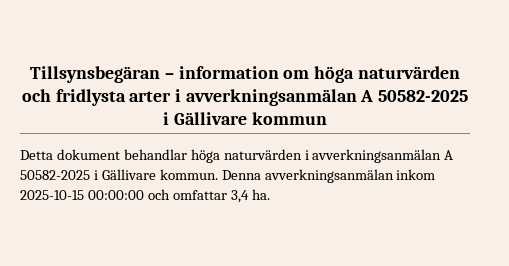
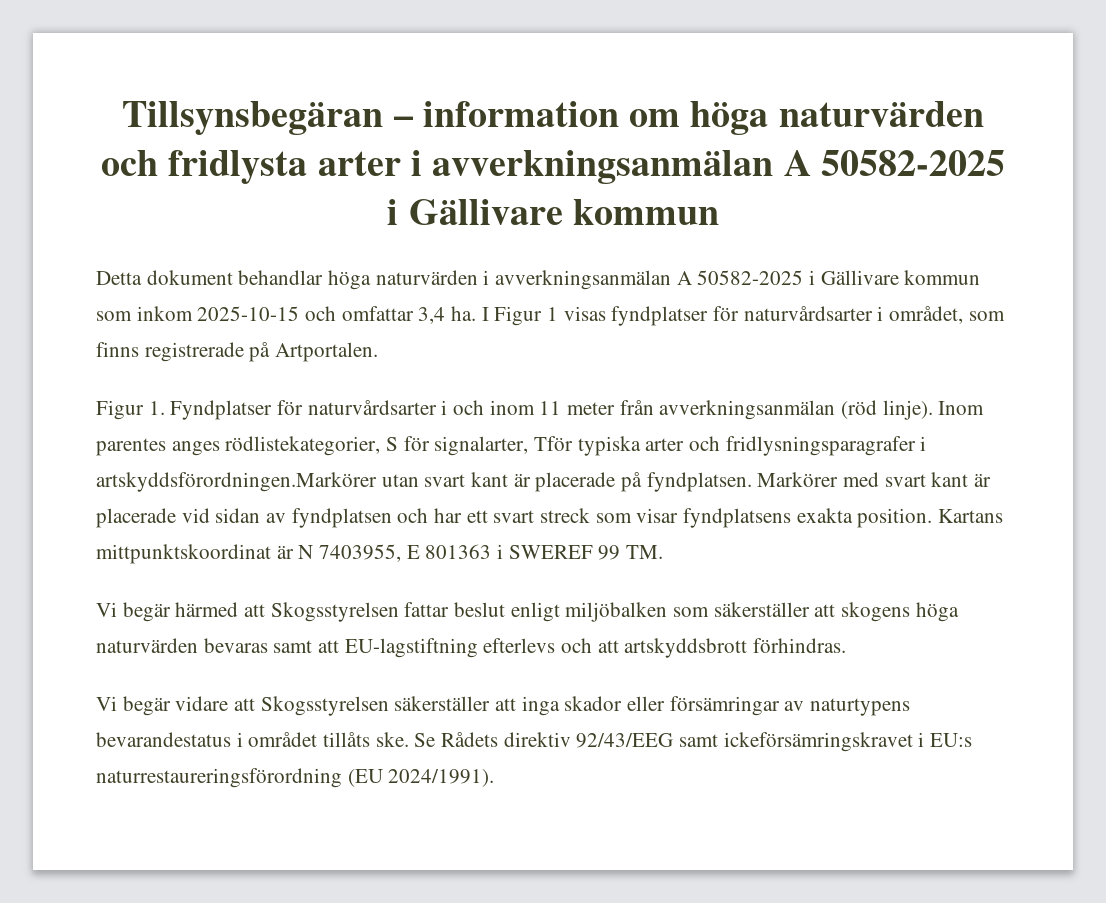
- Detta dokument behandlar höga naturvärden i avverkningsanmälan A 50582-2025 i Gällivare kommun. Denna avverkningsanmälan inkom 2025-10-15 00:00:00 och omfattar 3,4 ha.
+ Detta dokument behandlar höga naturvärden i avverkningsanmälan A 50582-2025 i Gällivare kommun som inkom 2025-10-15 och omfattar 3,4 ha.
+ I Figur 1 visas fyndplatser för naturvårdsarter i området, som finns registrerade på Artportalen.
+ Figur 1. Fyndplatser för naturvårdsarter i och inom 11 meter från avverkningsanmälan (röd linje). Inom parentes anges rödlistekategorier, S för signalarter, Tför typiska arter och fridlysningsparagrafer i artskyddsförordningen.Markörer utan svart kant är placerade på fyndplatsen. Markörer med svart kant är placerade vid sidan av fyndplatsen och har ett svart streck som visar fyndplatsens exakta position. Kartans mittpunktskoordinat är N 7403955, E 801363 i SWEREF 99 TM.
+ Vi begär härmed att Skogsstyrelsen fattar beslut enligt miljöbalken som säkerställer att skogens höga naturvärden bevaras samt att EU-lagstiftning efterlevs och att artskyddsbrott förhindras.
+ Vi begär vidare att Skogsstyrelsen säkerställer att inga skador eller försämringar av naturtypens bevarandestatus i området tillåts ske. Se Rådets direktiv 92/43/EEG samt ickeförsämringskravet i EU:s naturrestaureringsförordning (EU 2024/1991).

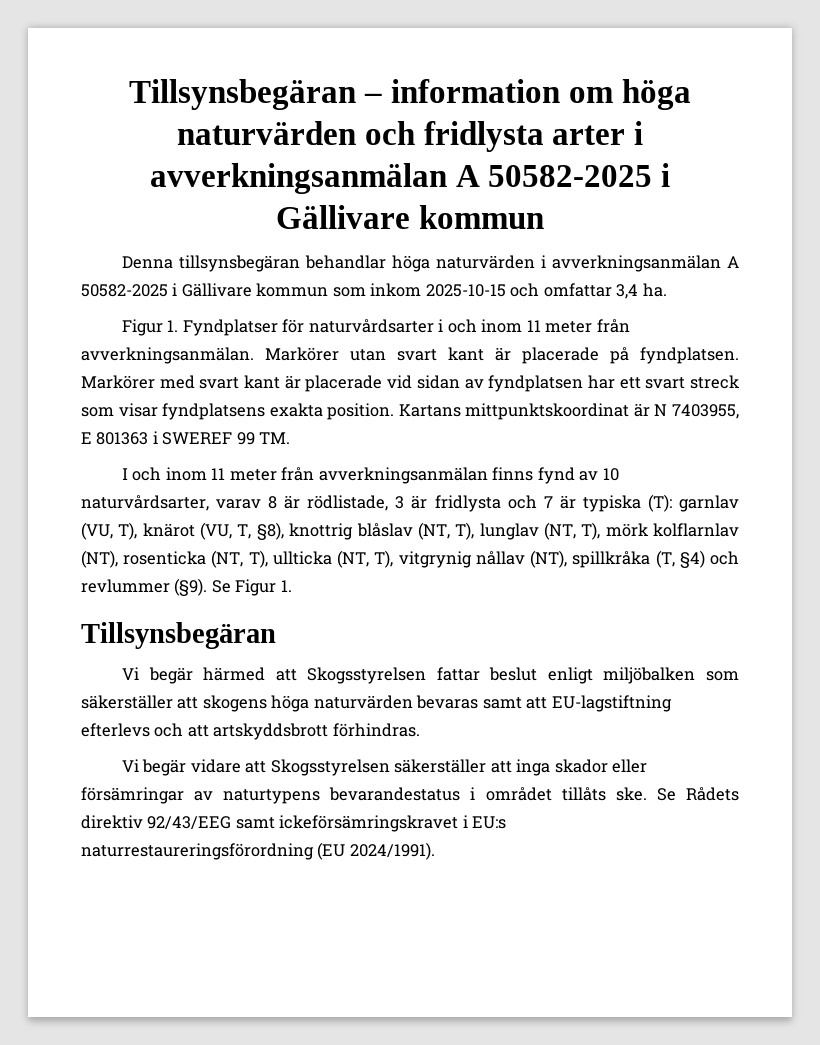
- Detta dokument behandlar höga naturvärden i avverkningsanmälan A 50582-2025 i Gällivare kommun som inkom 2025-10-15 och omfattar 3,4 ha. I Figur 1 visas fyndplatser för naturvårdsarter i området, som finns registrerade på Artportalen.
+ Denna tillsynsbegäran behandlar höga naturvärden i avverkningsanmälan A 50582-2025 i Gällivare kommun som inkom 2025-10-15 och omfattar 3,4 ha.
- Figur 1. Fyndplatser för naturvårdsarter i och inom 11 meter från avverkningsanmälan (röd linje). Inom parentes anges rödlistekategorier, S för signalarter, Tför typiska arter och fridlysningsparagrafer i artskyddsförordningen.Markörer utan svart kant är placerade på fyndplatsen.
+ Figur 1. Fyndplatser för naturvårdsarter i och inom 11 meter från avverkningsanmälan. Markörer utan svart kant är placerade på fyndplatsen.
- Markörer med svart kant är placerade vid sidan av fyndplatsen och har ett svart streck som visar fyndplatsens exakta position.
+ Markörer med svart kant är placerade vid sidan av fyndplatsen har ett svart streck som visar fyndplatsens exakta position.
+ I och inom 11 meter från avverkningsanmälan finns fynd av 10 naturvårdsarter, varav 8 är rödlistade, 3 är fridlysta och 7 är typiska (T): garnlav (VU, T), knärot (VU, T, §8), knottrig blåslav (NT, T), lunglav (NT, T), mörk kolflarnlav (NT), rosenticka (NT, T), ullticka (NT, T), vitgrynig nållav (NT), spillkråka (T, §4) och revlummer (§9). Se Figur 1.
+ Tillsynsbegäran

